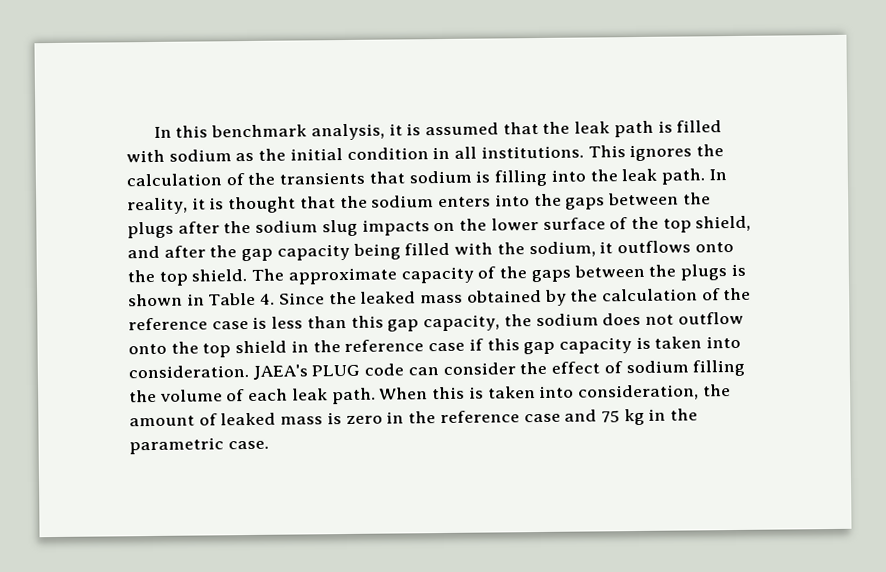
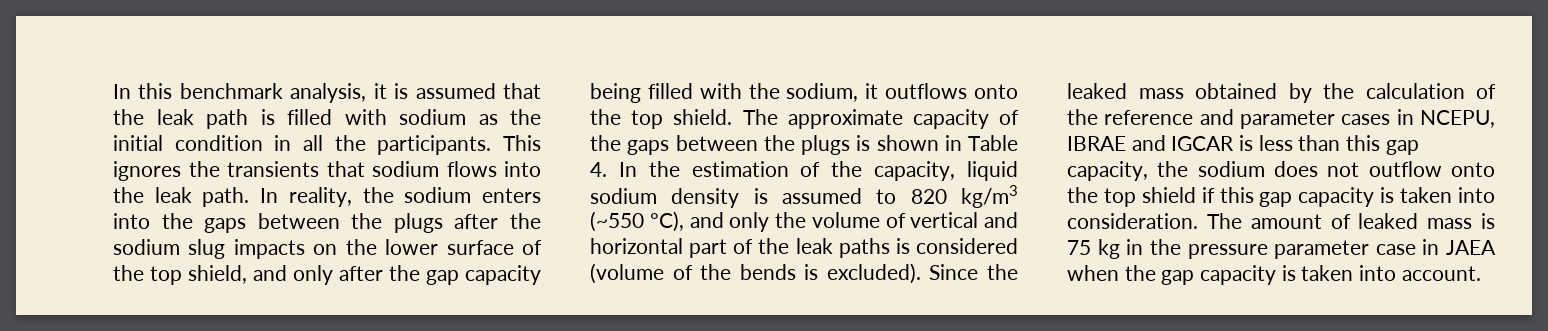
- In this benchmark analysis, it is assumed that the leak path is filled with sodium as the initial condition in all institutions.
+ In this benchmark analysis, it is assumed that the leak path is filled with sodium as the initial condition in all the participants.
- This ignores the calculation of the transients that sodium is filling into the leak path.
+ This ignores the transients that sodium flows into the leak path.
- In reality, it is thought that the sodium enters into the gaps between the plugs after the sodium slug impacts on the lower surface of the top shield, and after the gap capacity being filled with the sodium, it outflows onto the top shield.
+ In reality, the sodium enters into the gaps between the plugs after the sodium slug impacts on the lower surface of the top shield, and only after the gap capacity being filled with the sodium, it outflows onto the top shield.
- The approximate capacity of the gaps between the plugs is shown in Table 4. Since the leaked mass obtained by the calculation of the reference case is less than this gap capacity, the sodium does not outflow onto the top shield in the reference case if this gap capacity is taken into consideration.
+ The approximate capacity of the gaps between the plugs is shown in Table 4. In the estimation of the capacity, liquid sodium density is assumed to 820 kg/m3 (~550 °C), and only the volume of vertical and horizontal part of the leak paths is considered (volume of the bends is excluded). Since the leaked mass obtained by the calculation of the reference and parameter cases in NCEPU, IBRAE and IGCAR is less than this gap capacity, the sodium does not outflow onto the top shield if this gap capacity is taken into consideration.
- JAEA's PLUG code can consider the effect of sodium filling the volume of each leak path. When this is taken into consideration, the amount of leaked mass is zero in the reference case and 75 kg in the parametric case.
+ The amount of leaked mass is 75 kg in the pressure parameter case in JAEA when the gap capacity is taken into account.

